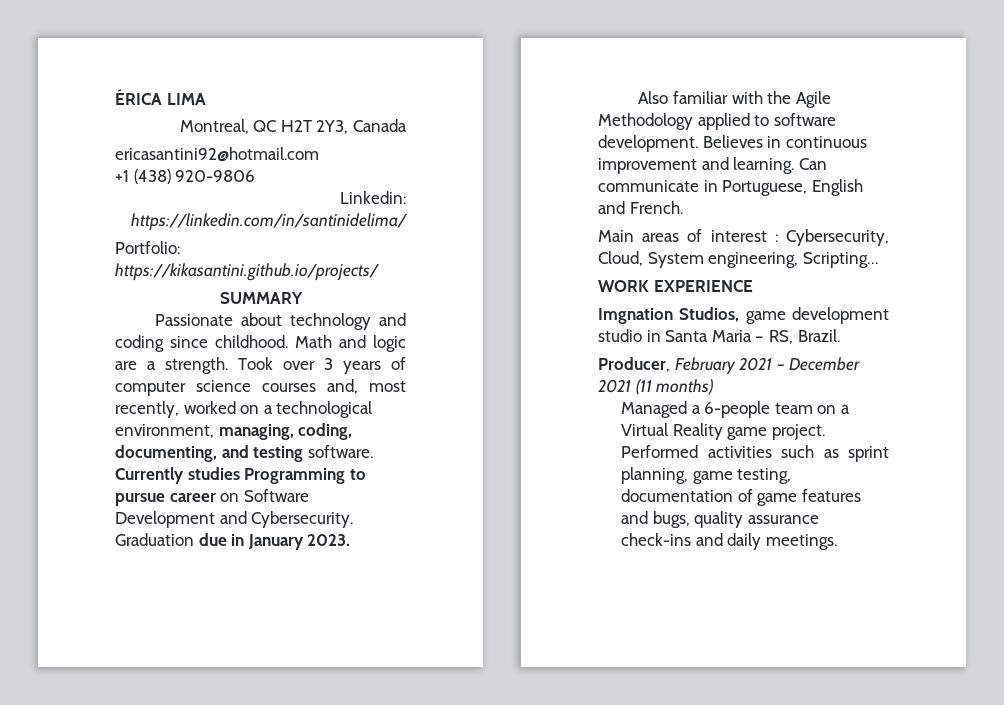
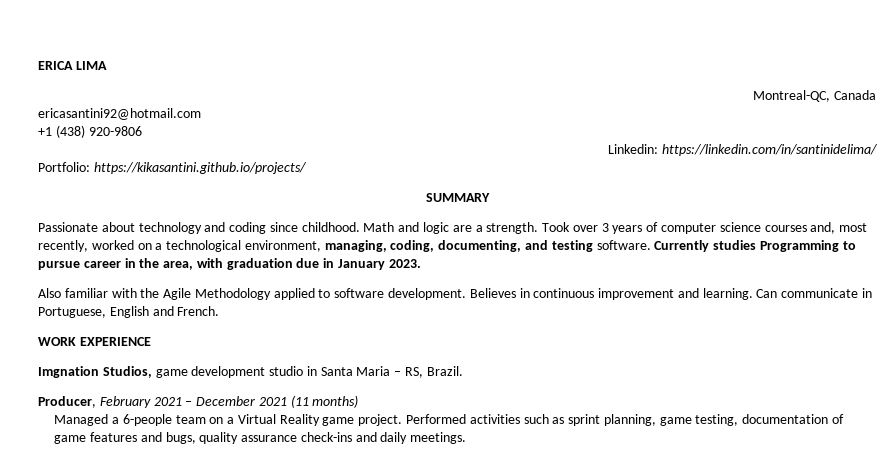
- ÉRICA LIMA
+ ERICA LIMA
- Montreal, QC H2T 2Y3, Canada
+ Montreal-QC, Canada
- Currently studies Programming to pursue career on Software Development and Cybersecurity. Graduation due in January 2023.
+ Currently studies Programming to pursue career in the area, with graduation due in January 2023.
- Main areas of interest : Cybersecurity, Cloud, System engineering, Scripting…

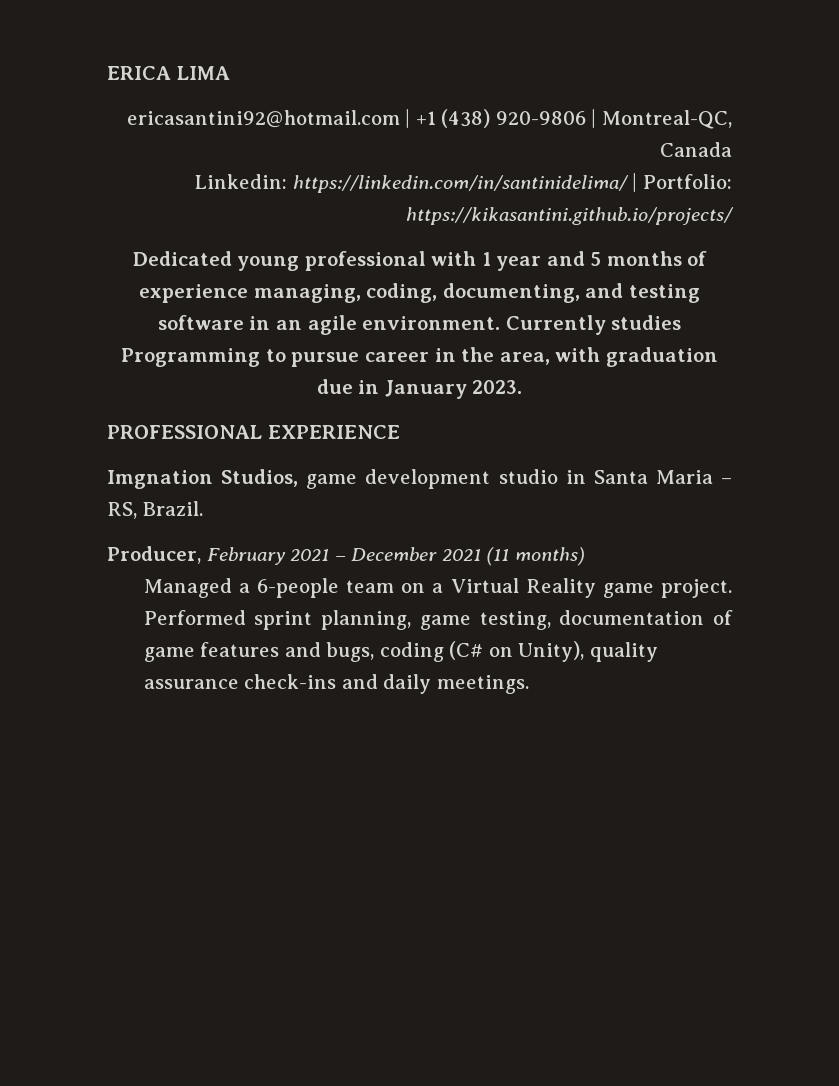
- Montreal-QC, Canada
- ericasantini92@hotmail.com
- +1 (438) 920-9806
+ ericasantini92@hotmail.com | +1 (438) 920-9806 | Montreal-QC, Canada
- Linkedin: https://linkedin.com/in/santinidelima/
- Portfolio: https://kikasantini.github.io/projects/
+ Linkedin: https://linkedin.com/in/santinidelima/ | Portfolio: https://kikasantini.github.io/projects/
- SUMMARY
- Passionate about technology and coding since childhood. Math and logic are a strength. Took over 3 years of computer science courses and, most recently, worked on a technological environment, managing, coding, documenting, and testing software.
+ Dedicated young professional with 1 year and 5 months of experience managing, coding, documenting, and testing software in an agile environment.
- Also familiar with the Agile Methodology applied to software development. Believes in continuous improvement and learning. Can communicate in Portuguese, English and French.
- WORK EXPERIENCE
+ PROFESSIONAL EXPERIENCE
- Performed activities such as sprint planning, game testing, documentation of game features and bugs, quality assurance check-ins and daily meetings.
+ Performed sprint planning, game testing, documentation of game features and bugs, coding (C# on Unity), quality assurance check-ins and daily meetings.

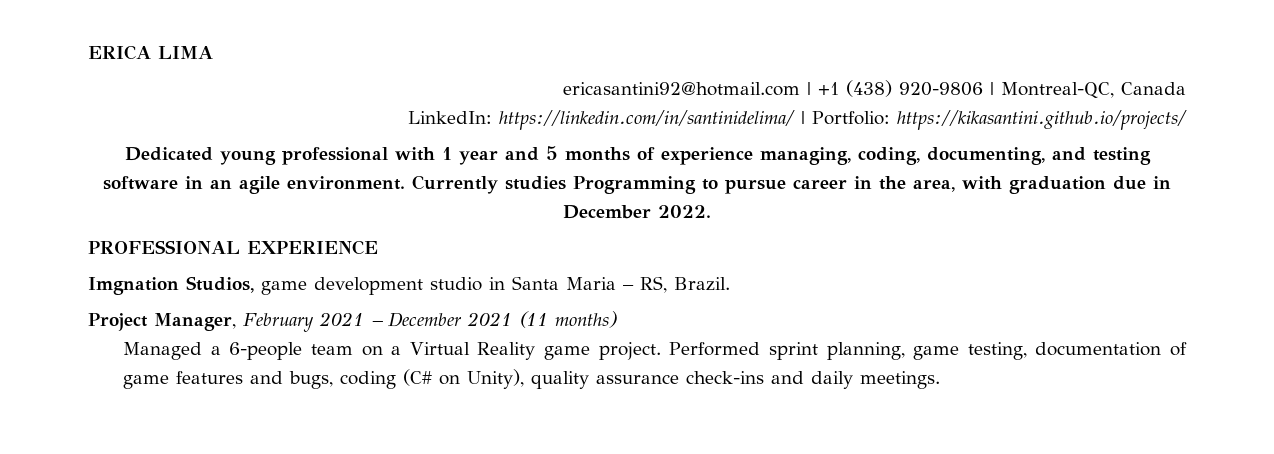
- Linkedin: https://linkedin.com/in/santinidelima/ | Portfolio: https://kikasantini.github.io/projects/
+ LinkedIn: https://linkedin.com/in/santinidelima/ | Portfolio: https://kikasantini.github.io/projects/
- Currently studies Programming to pursue career in the area, with graduation due in January 2023.
+ Currently studies Programming to pursue career in the area, with graduation due in December 2022.
- Producer, February 2021 – December 2021 (11 months)
+ Project Manager, February 2021 – December 2021 (11 months)

